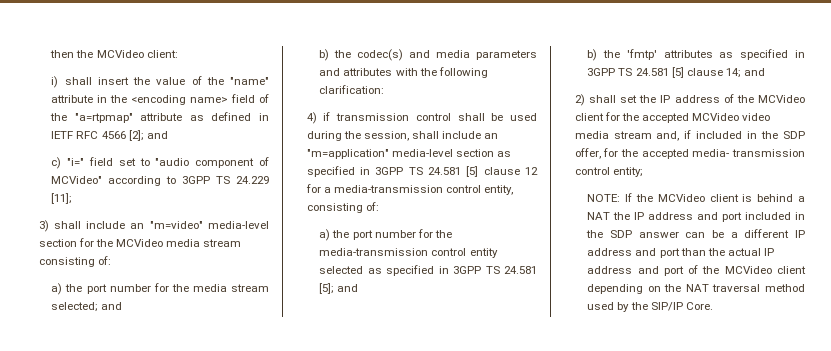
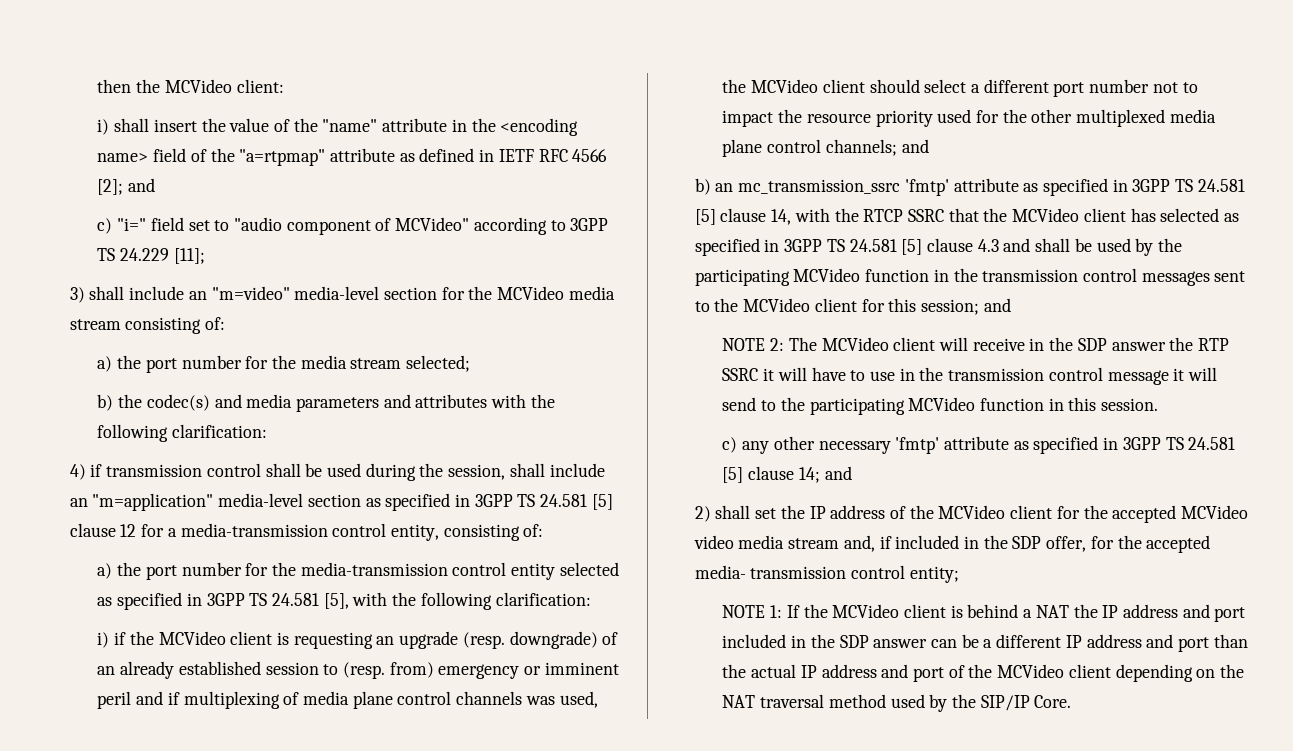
- a) the port number for the media stream selected; and
+ a) the port number for the media stream selected;
- a) the port number for the media-transmission control entity selected as specified in 3GPP TS 24.581 [5]; and
- b) the 'fmtp' attributes as specified in 3GPP TS 24.581 [5] clause 14; and
+ a) the port number for the media-transmission control entity selected as specified in 3GPP TS 24.581 [5], with the following clarification:
+ i) if the MCVideo client is requesting an upgrade (resp. downgrade) of an already established session to (resp. from) emergency or imminent peril and if multiplexing of media plane control channels was used, the MCVideo client should select a different port number not to impact the resource priority used for the other multiplexed media plane control channels; and
+ b) an mc_transmission_ssrc 'fmtp' attribute as specified in 3GPP TS 24.581 [5] clause 14, with the RTCP SSRC that the MCVideo client has selected as specified in 3GPP TS 24.581 [5] clause 4.3 and shall be used by the participating MCVideo function in the transmission control messages sent to the MCVideo client for this session; and
+ NOTE 2: The MCVideo client will receive in the SDP answer the RTP SSRC it will have to use in the transmission control message it will send to the participating MCVideo function in this session.
+ c) any other necessary 'fmtp' attribute as specified in 3GPP TS 24.581 [5] clause 14; and
- NOTE: If the MCVideo client is behind a NAT the IP address and port included in the SDP answer can be a different IP address and port than the actual IP address and port of the MCVideo client depending on the NAT traversal method used by the SIP/IP Core.
+ NOTE 1: If the MCVideo client is behind a NAT the IP address and port included in the SDP answer can be a different IP address and port than the actual IP address and port of the MCVideo client depending on the NAT traversal method used by the SIP/IP Core.

